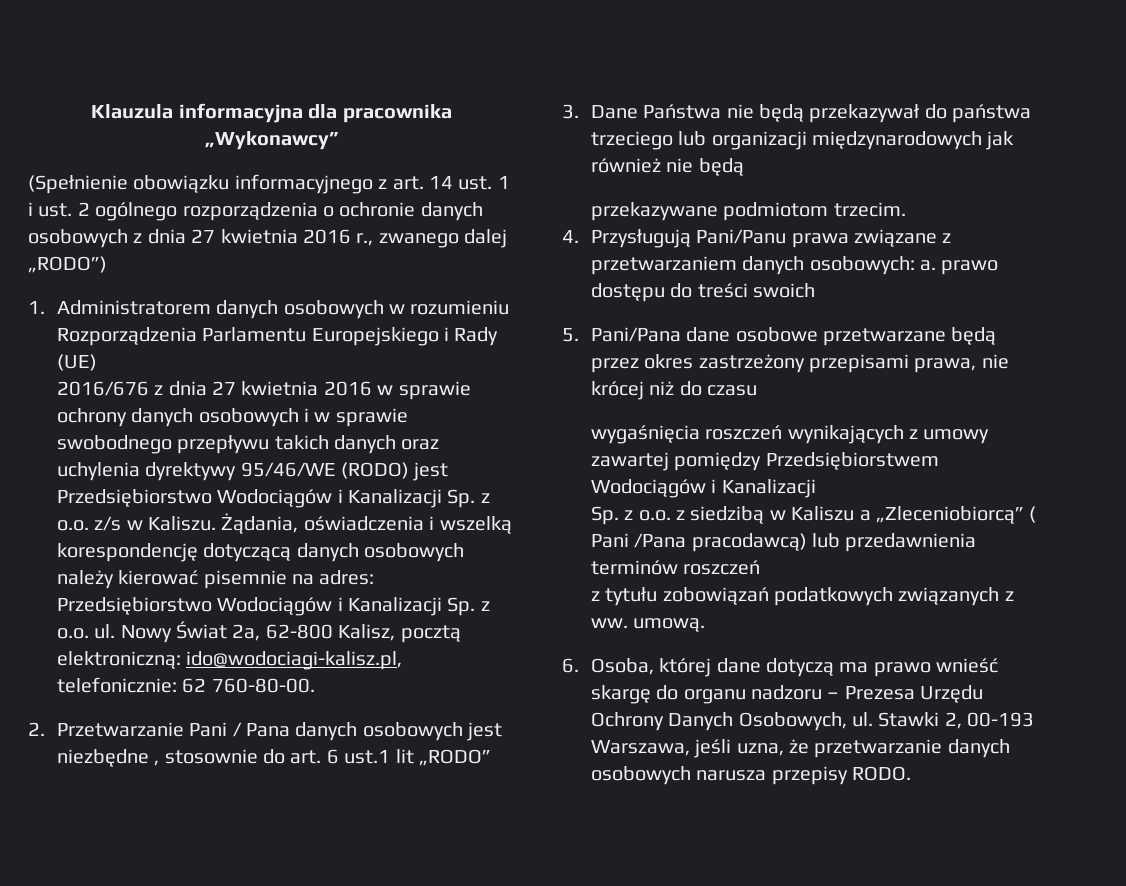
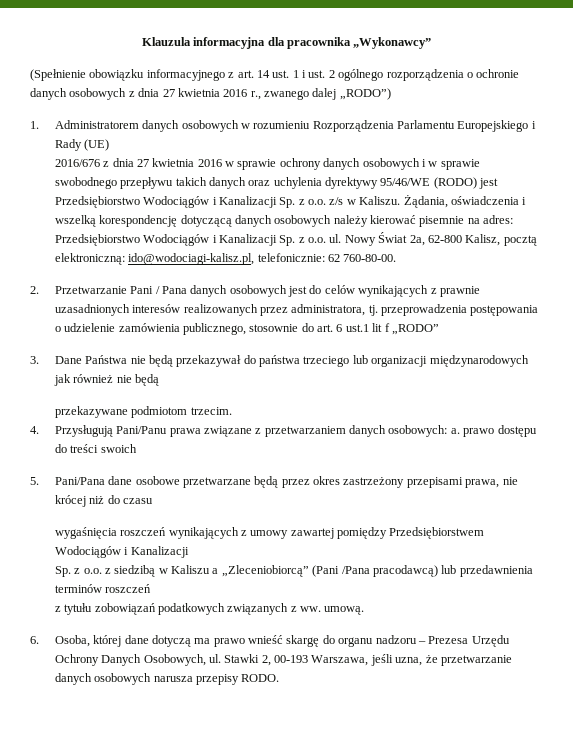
- 2. Przetwarzanie Pani / Pana danych osobowych jest niezbędne , stosownie do art. 6 ust.1 lit „RODO”
+ 2. Przetwarzanie Pani / Pana danych osobowych jest do celów wynikających z prawnie uzasadnionych interesów realizowanych przez administratora, tj. przeprowadzenia postępowania o udzielenie zamówienia publicznego, stosownie do art. 6 ust.1 lit f „RODO”
- Sp. z o.o. z siedzibą w Kaliszu a „Zleceniobiorcą” ( Pani /Pana pracodawcą) lub przedawnienia terminów roszczeń
+ Sp. z o.o. z siedzibą w Kaliszu a „Zleceniobiorcą” (Pani /Pana pracodawcą) lub przedawnienia terminów roszczeń

